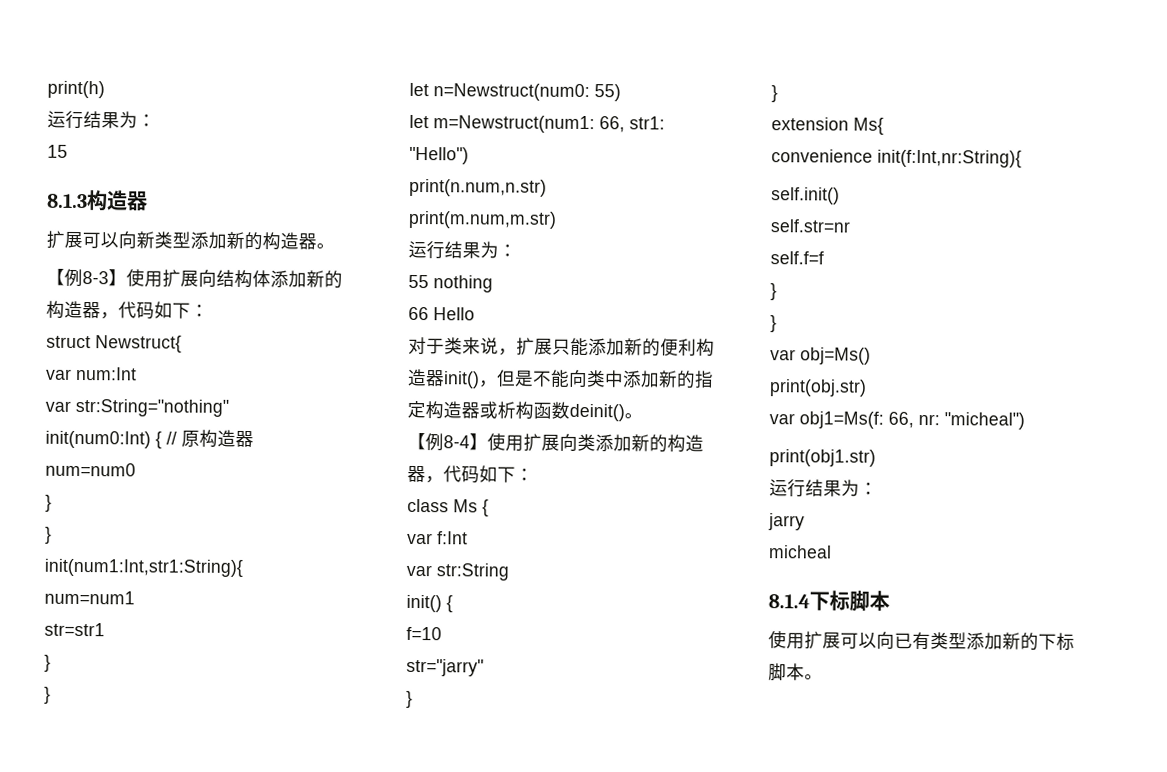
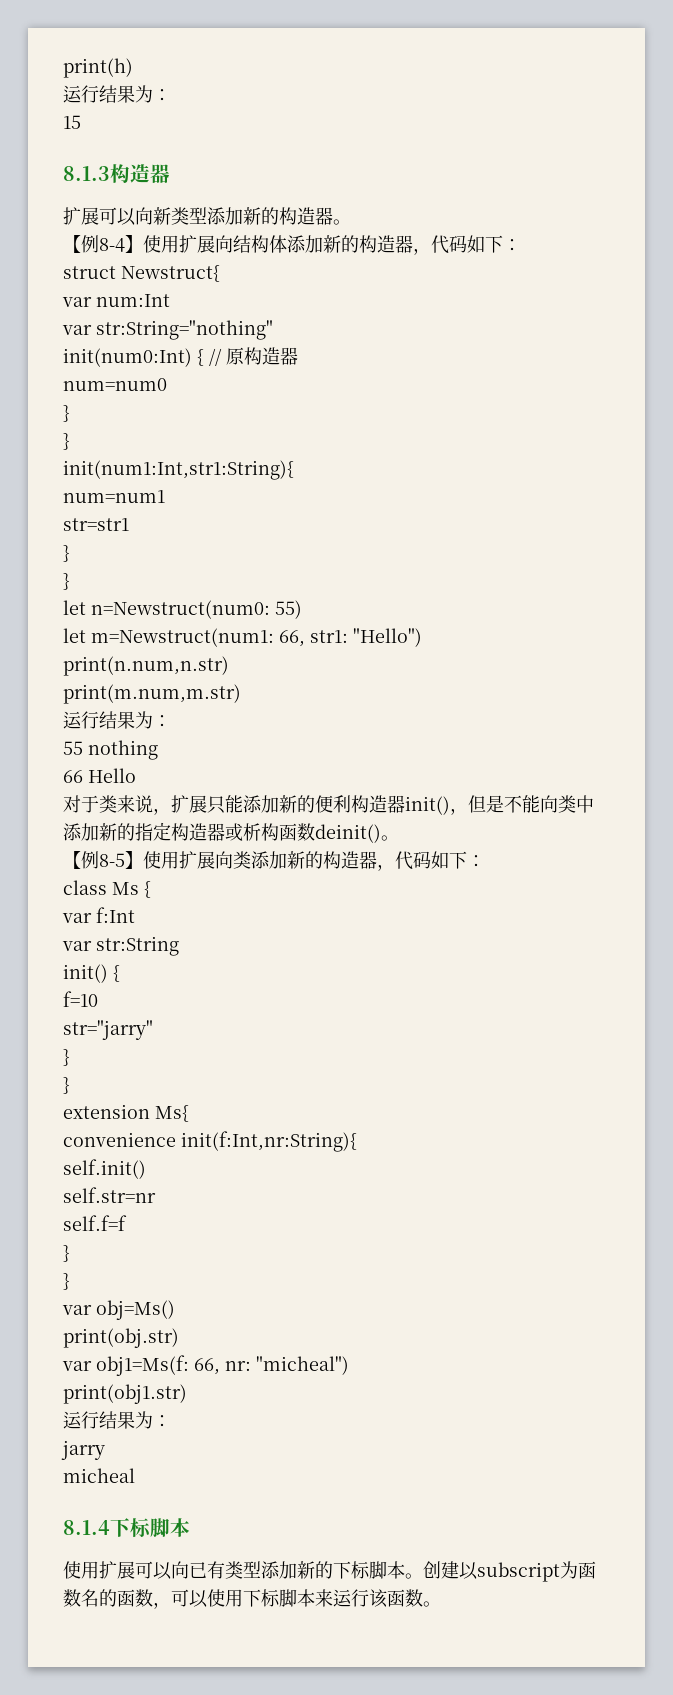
- 【例8-3】使用扩展向结构体添加新的构造器，代码如下：
+ 【例8-4】使用扩展向结构体添加新的构造器，代码如下：
- 【例8-4】使用扩展向类添加新的构造器，代码如下：
+ 【例8-5】使用扩展向类添加新的构造器，代码如下：
+ 创建以subscript为函数名的函数，可以使用下标脚本来运行该函数。

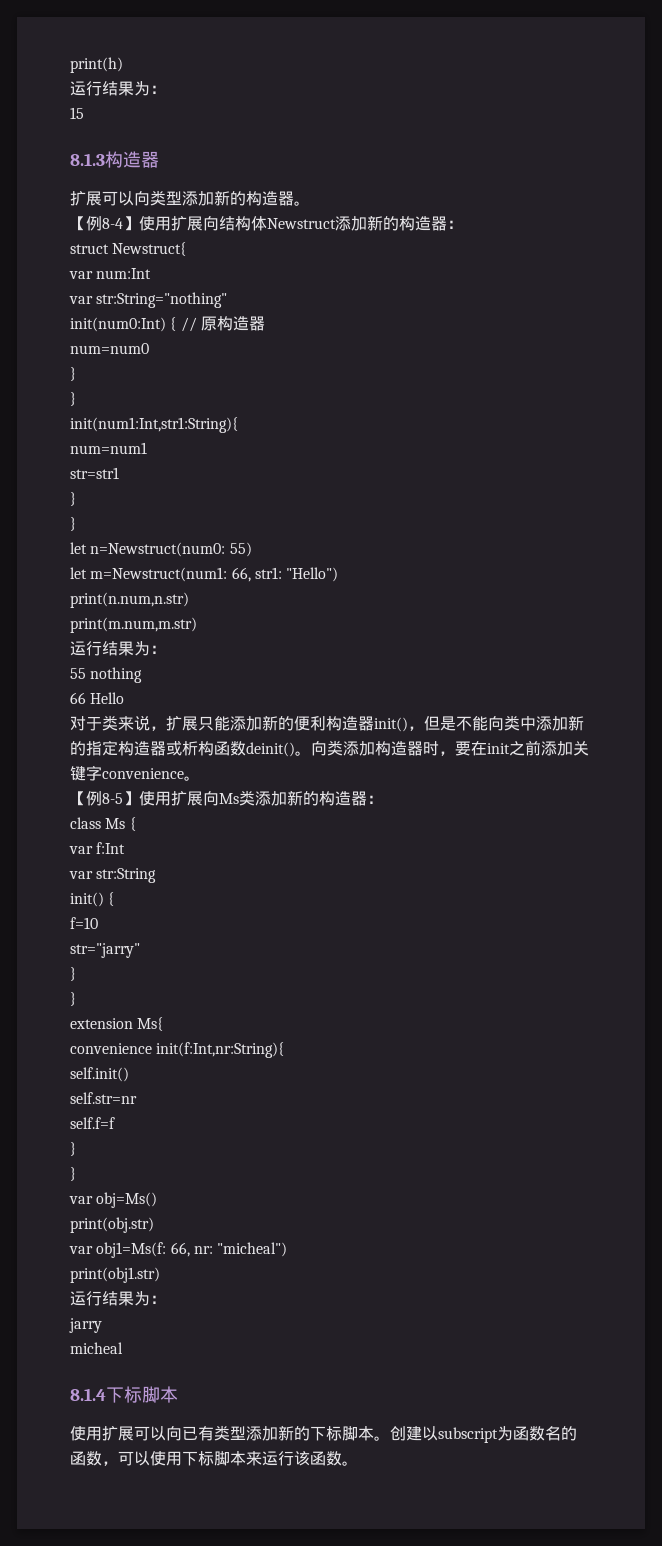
- 扩展可以向新类型添加新的构造器。
+ 扩展可以向类型添加新的构造器。
- 【例8-4】使用扩展向结构体添加新的构造器，代码如下：
+ 【例8-4】使用扩展向结构体Newstruct添加新的构造器：
+ 向类添加构造器时，要在init之前添加关键字convenience。
- 【例8-5】使用扩展向类添加新的构造器，代码如下：
+ 【例8-5】使用扩展向Ms类添加新的构造器：

